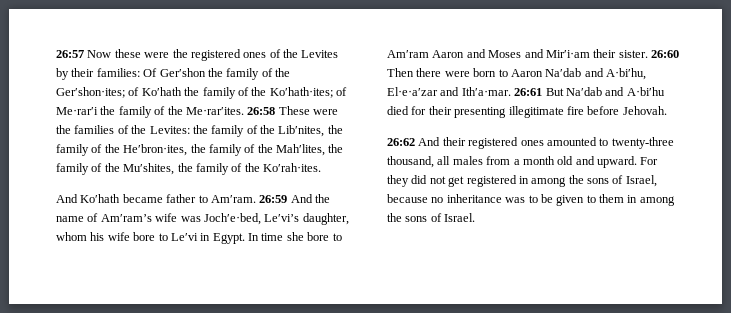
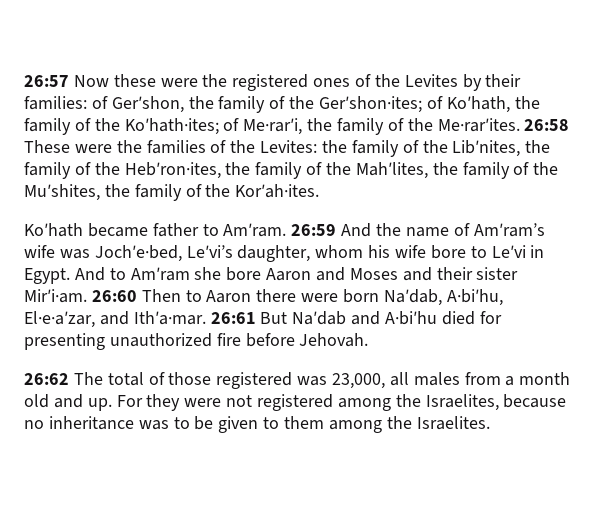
- 26:57 Now these were the registered ones of the Levites by their families: Of Ger′shon the family of the Ger′shon·ites; of Ko′hath the family of the Ko′hath·ites; of Me·rar′i the family of the Me·rar′ites.
+ 26:57 Now these were the registered ones of the Levites by their families: of Ger′shon, the family of the Ger′shon·ites; of Ko′hath, the family of the Ko′hath·ites; of Me·rar′i, the family of the Me·rar′ites.
- 26:58 These were the families of the Levites: the family of the Lib′nites, the family of the He′bron·ites, the family of the Mah′lites, the family of the Mu′shites, the family of the Ko′rah·ites.
- And Ko′hath became father to Am′ram.
+ 26:58 These were the families of the Levites: the family of the Lib′nites, the family of the Heb′ron·ites, the family of the Mah′lites, the family of the Mu′shites, the family of the Kor′ah·ites.
+ Ko′hath became father to Am′ram.
- In time she bore to Am′ram Aaron and Moses and Mir′i·am their sister. 26:60 Then there were born to Aaron Na′dab and A·bi′hu, El·e·a′zar and Ith′a·mar.
+ And to Am′ram she bore Aaron and Moses and their sister Mir′i·am. 26:60 Then to Aaron there were born Na′dab, A·bi′hu, El·e·a′zar, and Ith′a·mar.
- 26:61 But Na′dab and A·bi′hu died for their presenting illegitimate fire before Jehovah.
+ 26:61 But Na′dab and A·bi′hu died for presenting unauthorized fire before Jehovah.
- 26:62 And their registered ones amounted to twenty-three thousand, all males from a month old and upward.
+ 26:62 The total of those registered was 23,000, all males from a month old and up.
- For they did not get registered in among the sons of Israel, because no inheritance was to be given to them in among the sons of Israel.
+ For they were not registered among the Israelites, because no inheritance was to be given to them among the Israelites.

